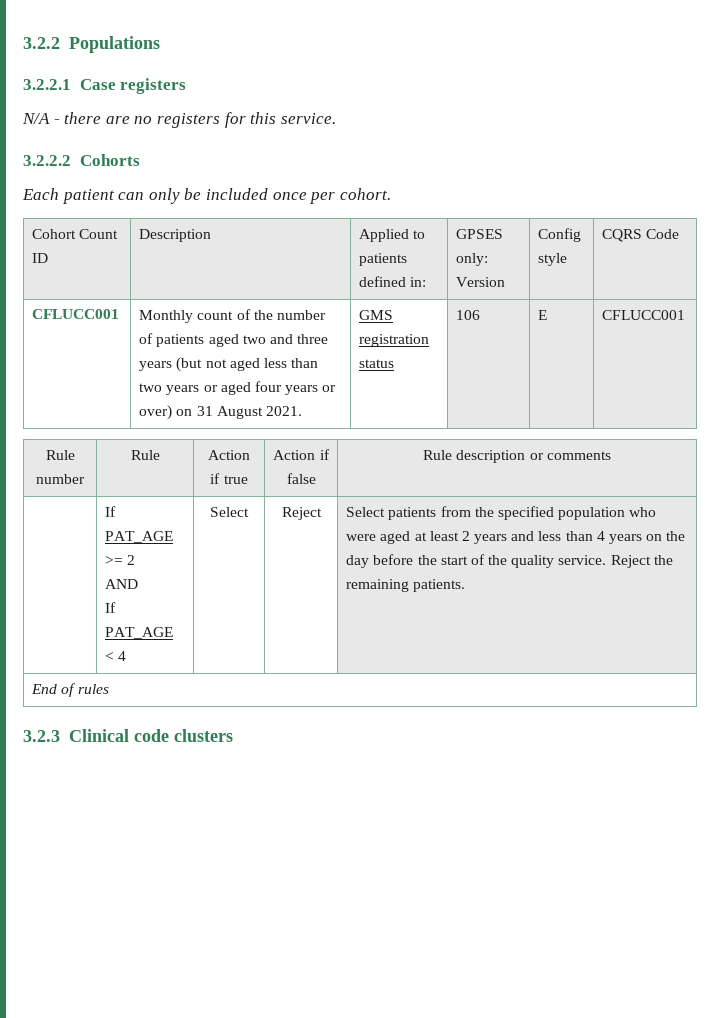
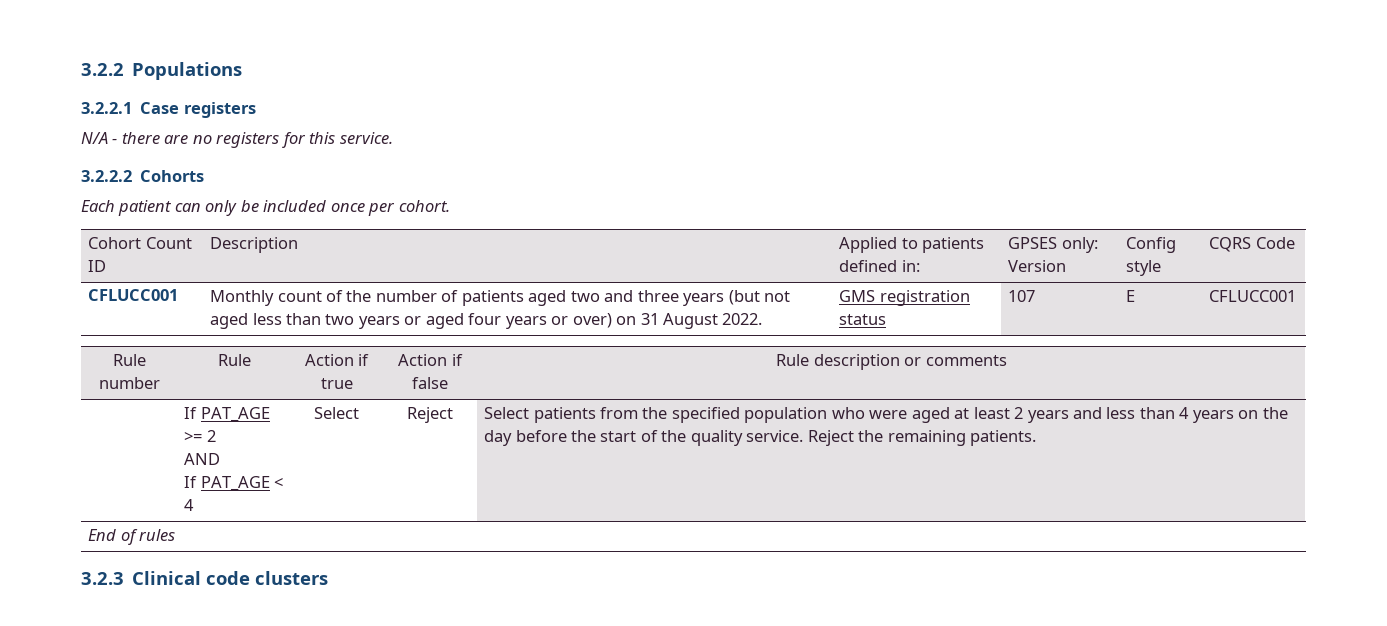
- CFLUCC001 | Monthly count of the number of patients aged two and three years (but not aged less than two years or aged four years or over) on 31 August 2021. | GMS registration status | 106 | E | CFLUCC001
+ CFLUCC001 | Monthly count of the number of patients aged two and three years (but not aged less than two years or aged four years or over) on 31 August 2022. | GMS registration status | 107 | E | CFLUCC001

